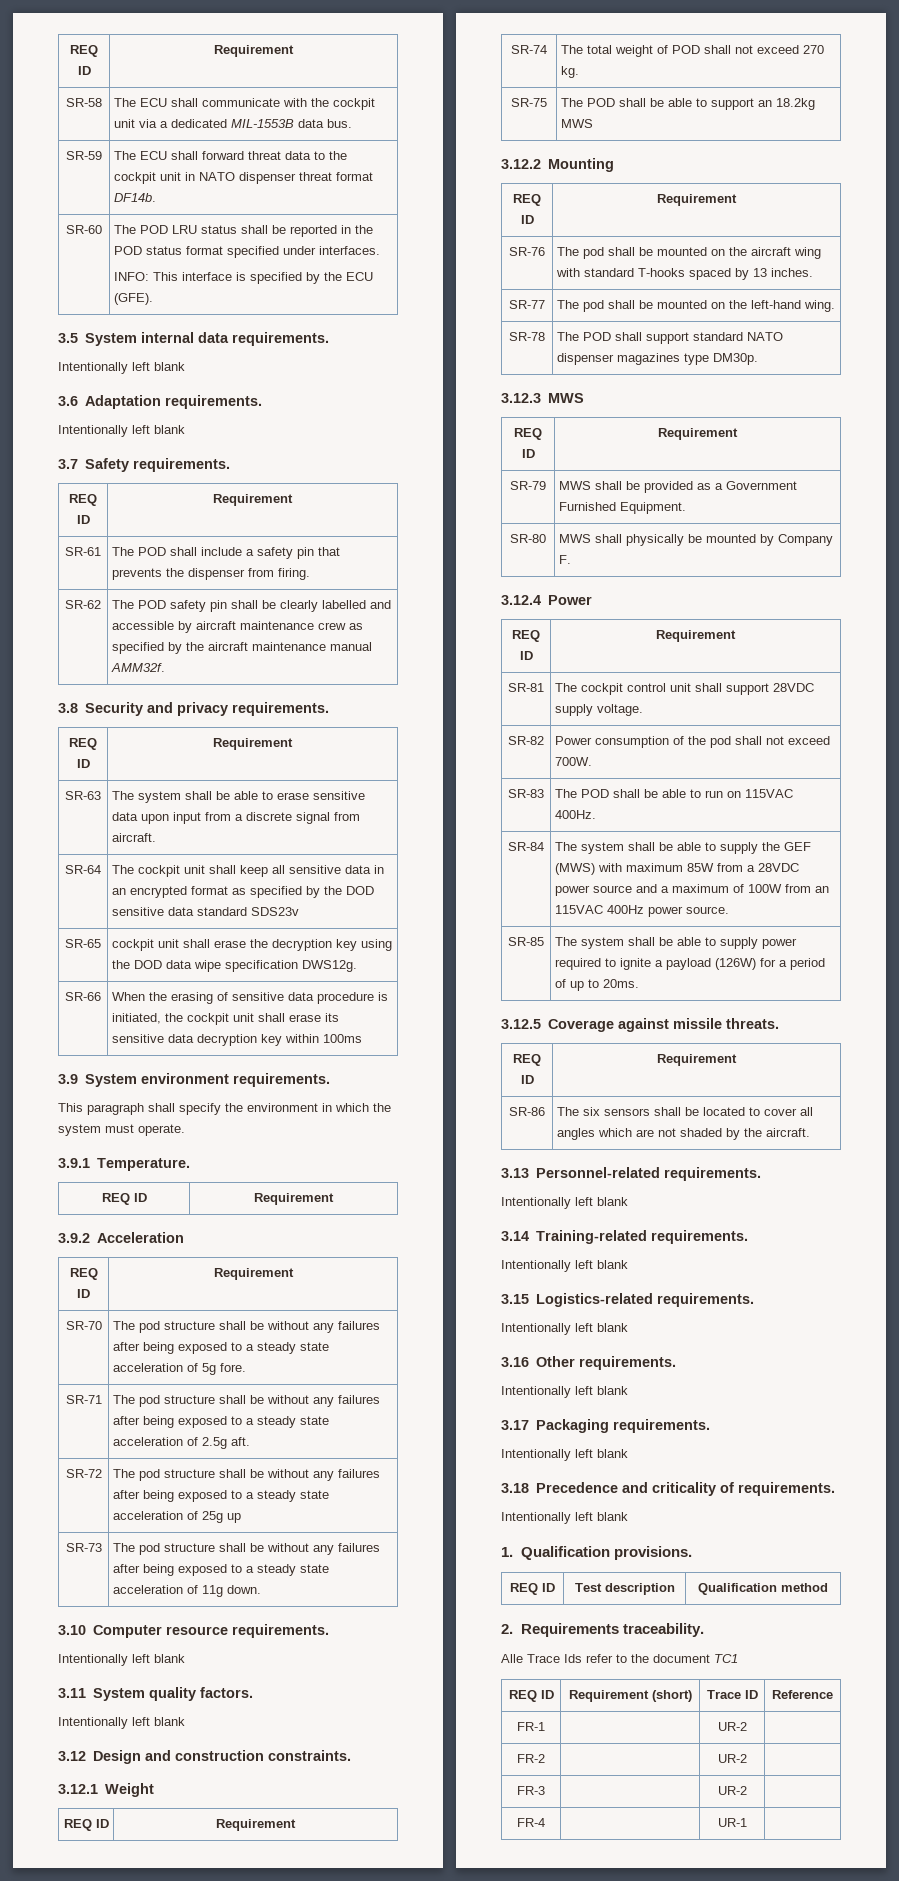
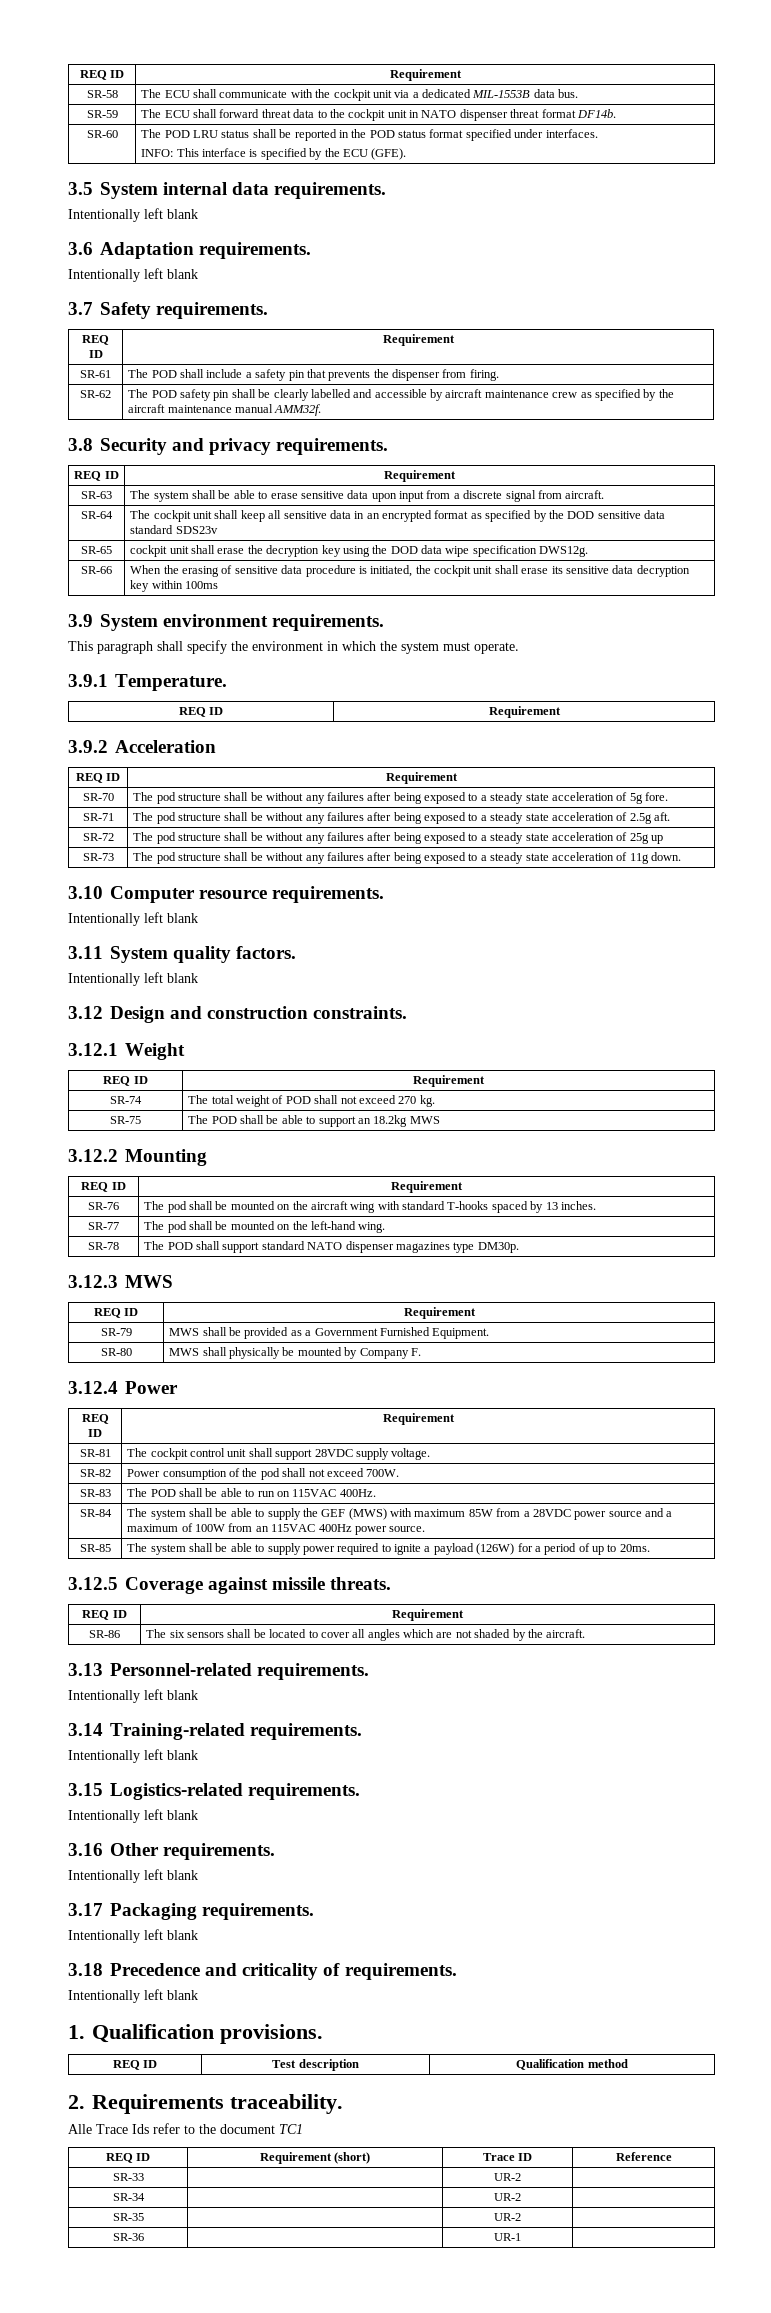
- FR-1 | | UR-2 |
- FR-2 | | UR-2 |
- FR-3 | | UR-2 |
- FR-4 | | UR-1 |
+ SR-33 | | UR-2 |
+ SR-34 | | UR-2 |
+ SR-35 | | UR-2 |
+ SR-36 | | UR-1 |

